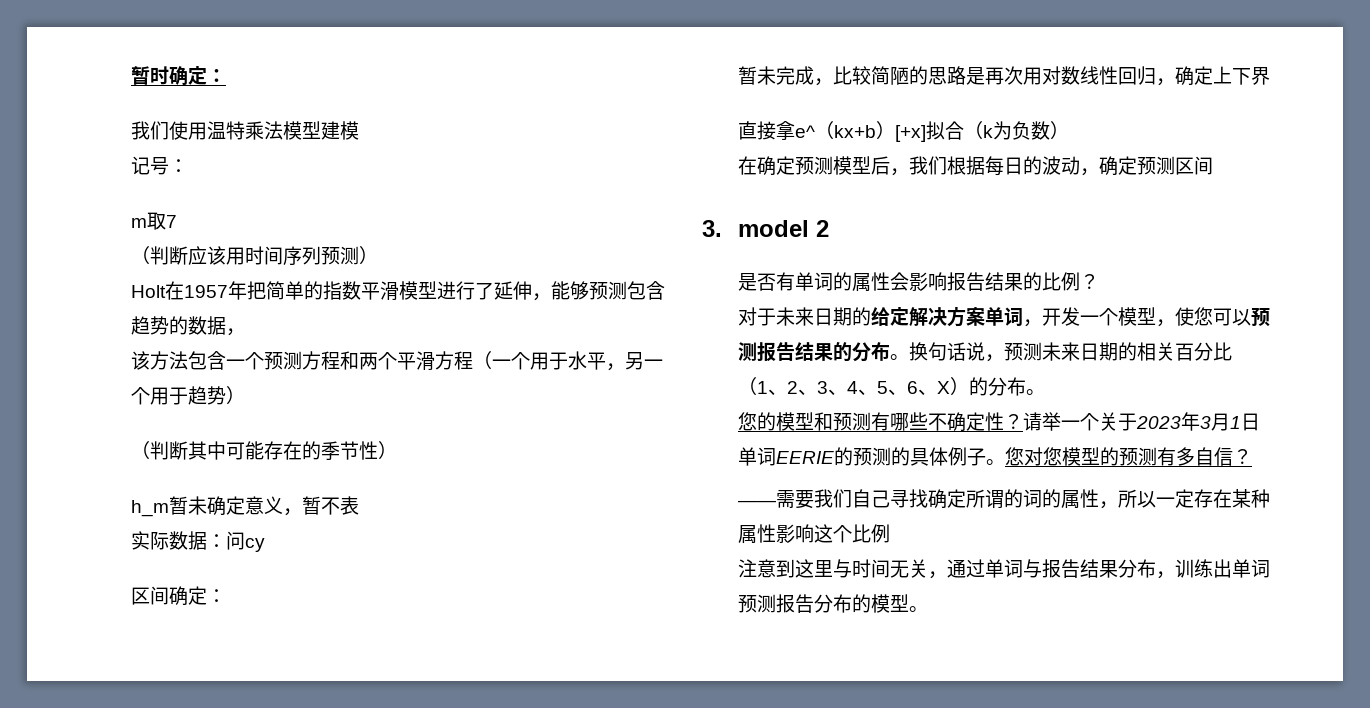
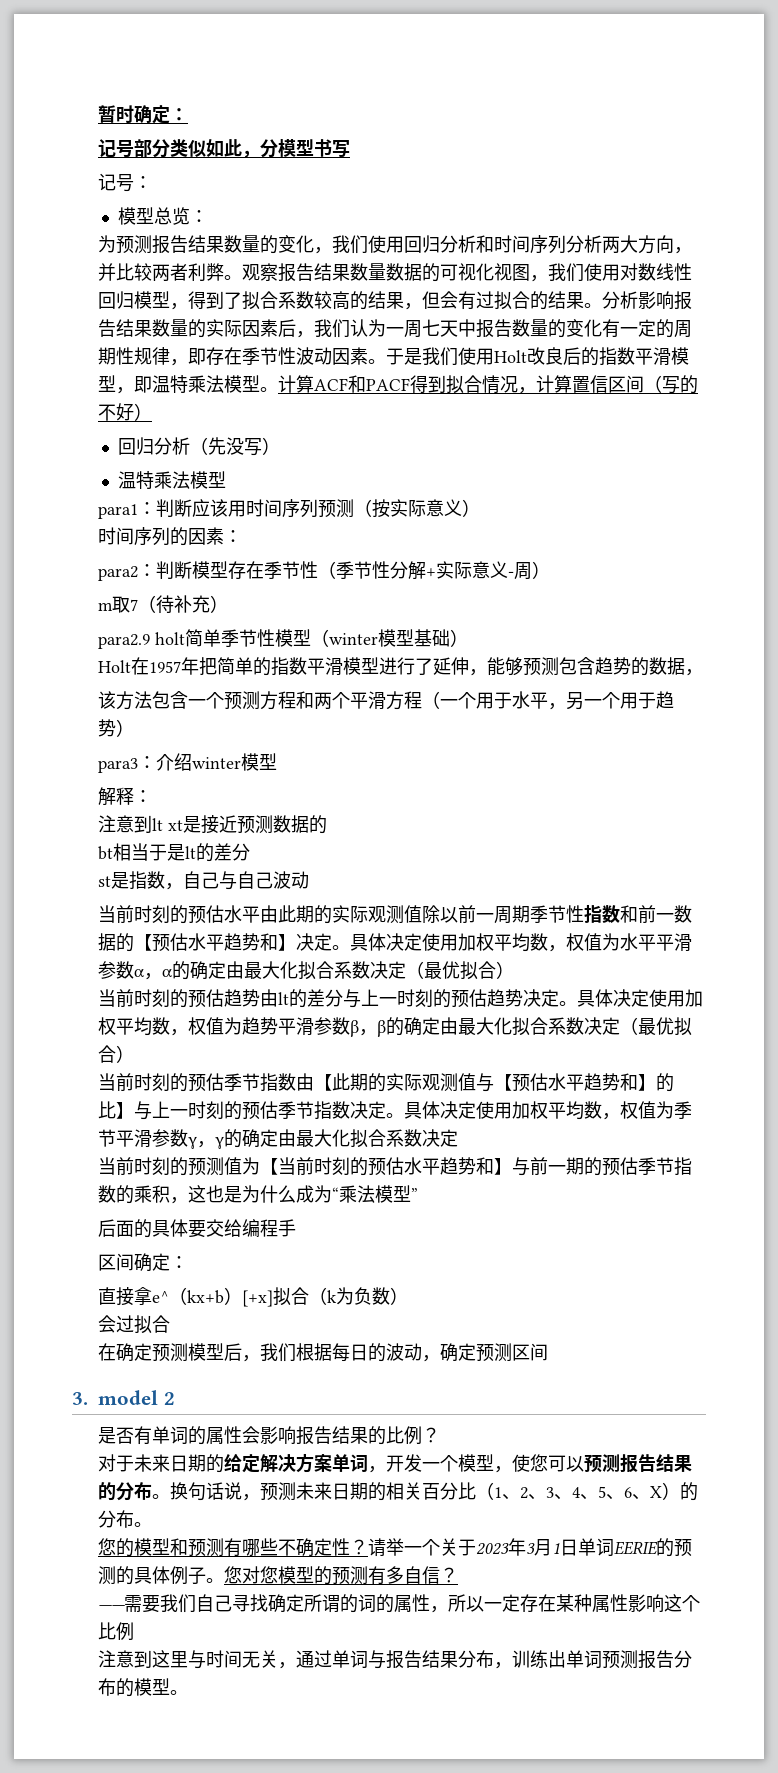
- 我们使用温特乘法模型建模
+ 记号部分类似如此，分模型书写
  记号：
- m取7
- （判断应该用时间序列预测）
+ 模型总览：
+ 为预测报告结果数量的变化，我们使用回归分析和时间序列分析两大方向，并比较两者利弊。观察报告结果数量数据的可视化视图，我们使用对数线性回归模型，得到了拟合系数较高的结果，但会有过拟合的结果。分析影响报告结果数量的实际因素后，我们认为一周七天中报告数量的变化有一定的周期性规律，即存在季节性波动因素。于是我们使用Holt改良后的指数平滑模型，即温特乘法模型。计算ACF和PACF得到拟合情况，计算置信区间（写的不好）
+ 回归分析（先没写）
+ 温特乘法模型
+ para1：判断应该用时间序列预测（按实际意义）
+ 时间序列的因素：
+ para2：判断模型存在季节性（季节性分解+实际意义-周）
+ m取7（待补充）
+ para2.9 holt简单季节性模型（winter模型基础）
- （判断其中可能存在的季节性）
- h_m暂未确定意义，暂不表
- 实际数据：问cy
+ para3：介绍winter模型
+ 解释：
+ 注意到lt xt是接近预测数据的
+ bt相当于是lt的差分
+ st是指数，自己与自己波动
+ 当前时刻的预估水平由此期的实际观测值除以前一周期季节性指数和前一数据的【预估水平趋势和】决定。具体决定使用加权平均数，权值为水平平滑参数α，α的确定由最大化拟合系数决定（最优拟合）
+ 当前时刻的预估趋势由lt的差分与上一时刻的预估趋势决定。具体决定使用加权平均数，权值为趋势平滑参数β，β的确定由最大化拟合系数决定（最优拟合）
+ 当前时刻的预估季节指数由【此期的实际观测值与【预估水平趋势和】的比】与上一时刻的预估季节指数决定。具体决定使用加权平均数，权值为季节平滑参数γ，γ的确定由最大化拟合系数决定
+ 当前时刻的预测值为【当前时刻的预估水平趋势和】与前一期的预估季节指数的乘积，这也是为什么成为“乘法模型”
+ 后面的具体要交给编程手
  区间确定：
- 暂未完成，比较简陋的思路是再次用对数线性回归，确定上下界
+ 会过拟合

